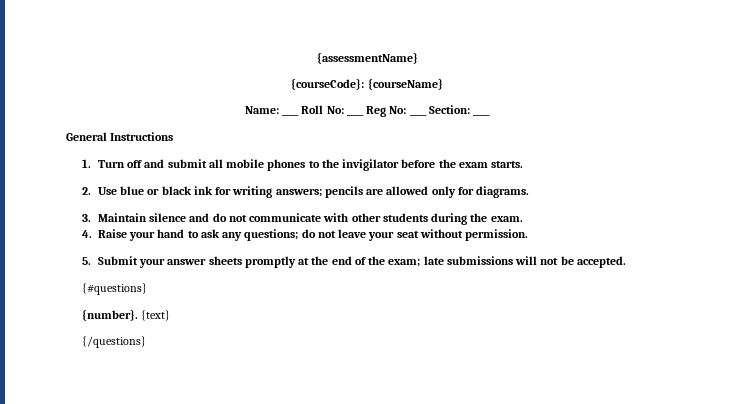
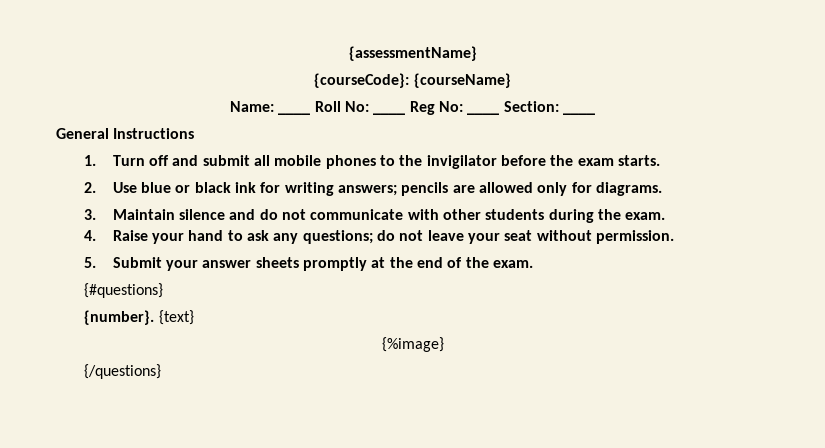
- 5. Submit your answer sheets promptly at the end of the exam; late submissions will not be accepted.
+ 5. Submit your answer sheets promptly at the end of the exam.
+ {%image}

